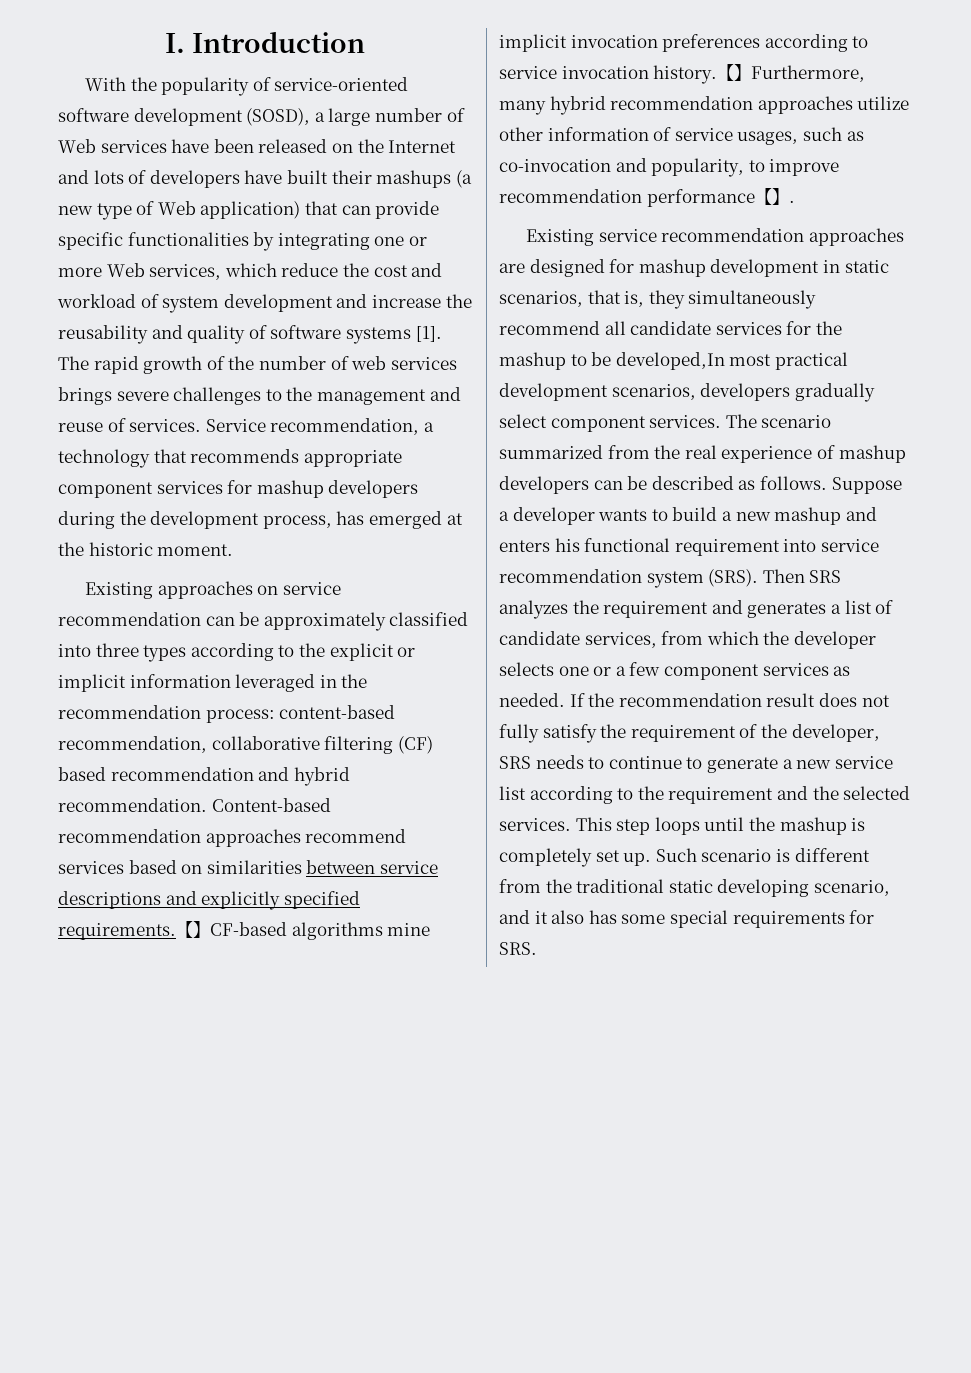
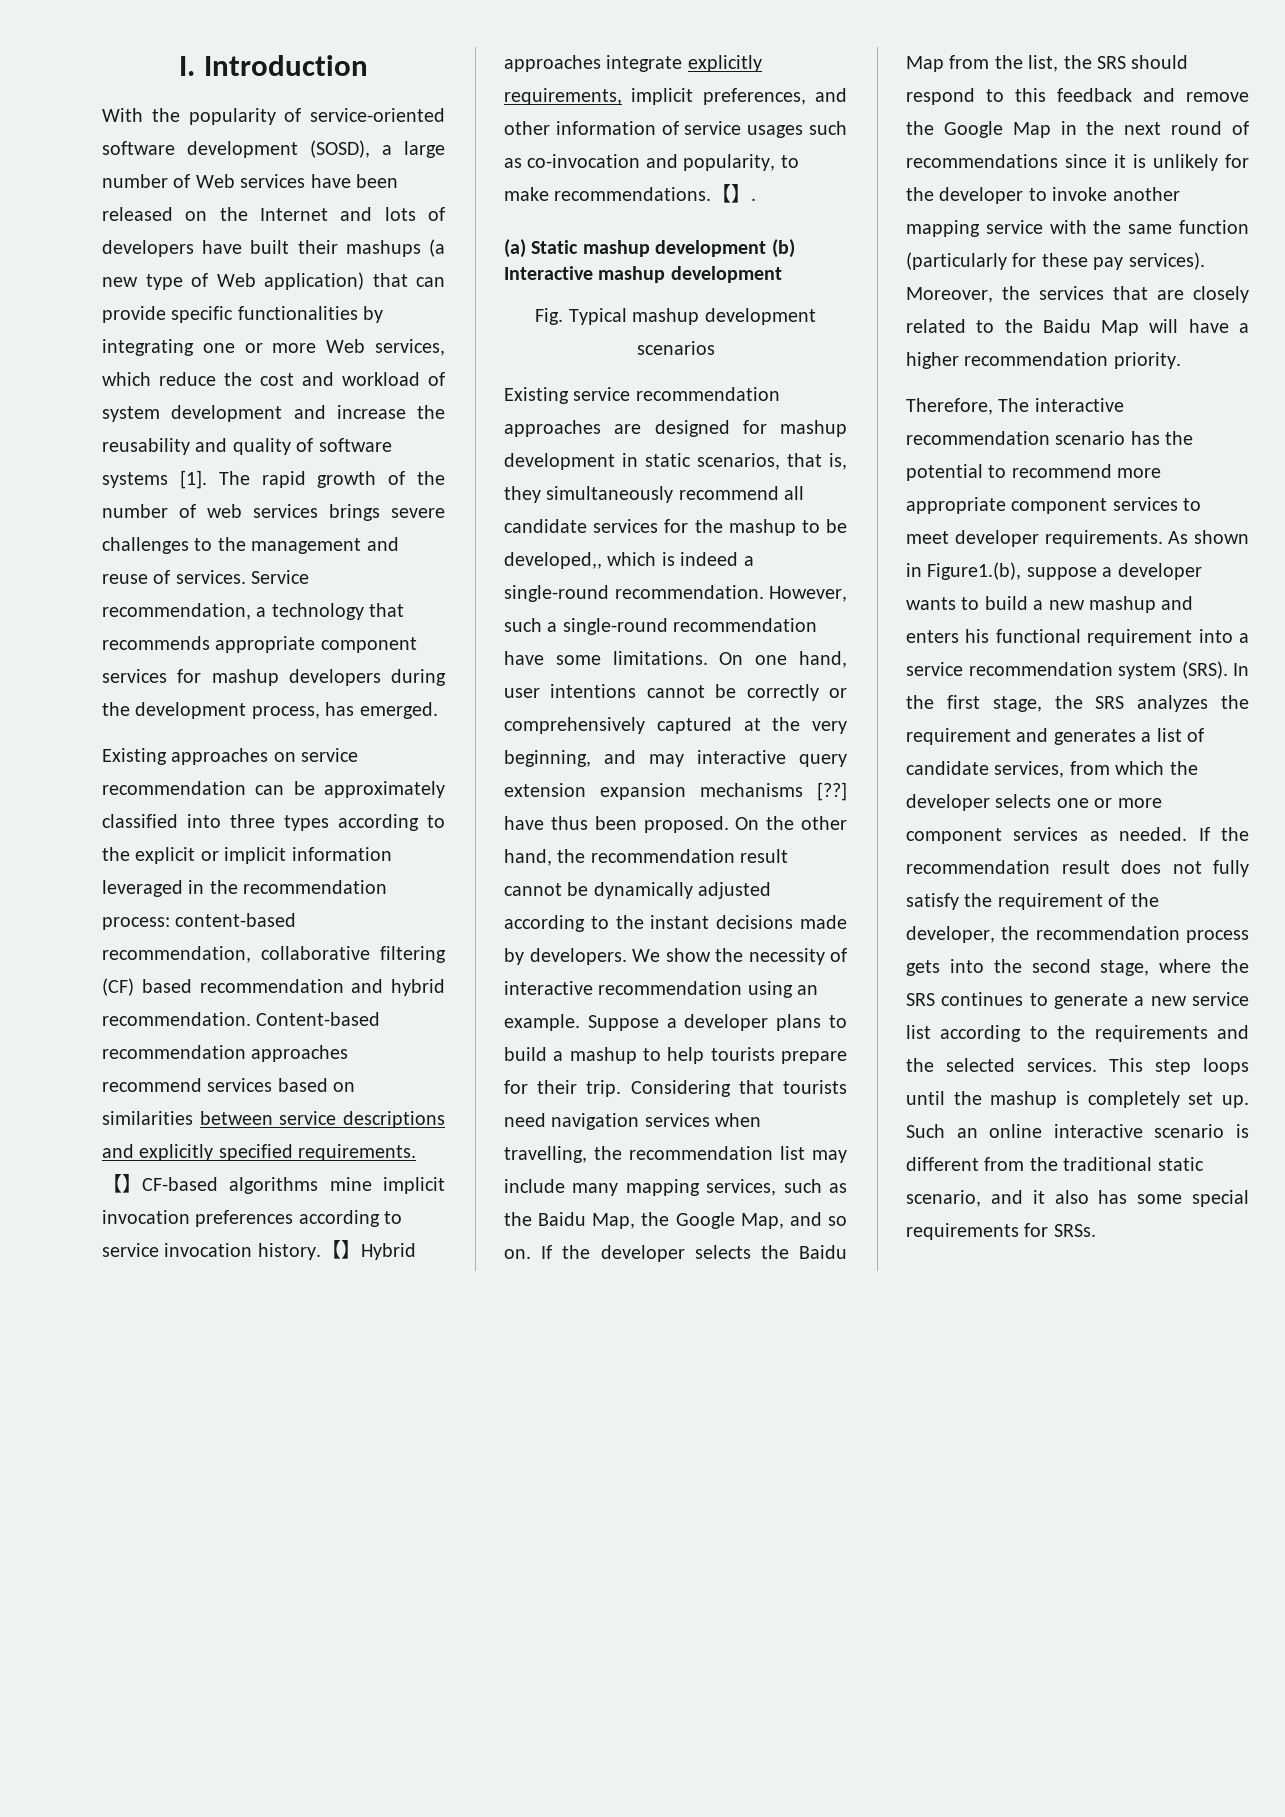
- Service recommendation, a technology that recommends appropriate component services for mashup developers during the development process, has emerged at the historic moment.
+ Service recommendation, a technology that recommends appropriate component services for mashup developers during the development process, has emerged.
- 【】Furthermore, many hybrid recommendation approaches utilize other information of service usages, such as co-invocation and popularity, to improve recommendation performance【】.
+ 【】Hybrid approaches integrate explicitly requirements, implicit preferences, and other information of service usages such as co-invocation and popularity, to make recommendations.【】.
+ (a) Static mashup development (b) Interactive mashup development
+ Fig. Typical mashup development scenarios
- Existing service recommendation approaches are designed for mashup development in static scenarios, that is, they simultaneously recommend all candidate services for the mashup to be developed,In most practical development scenarios, developers gradually select component services. The scenario summarized from the real experience of mashup developers can be described as follows. Suppose a developer wants to build a new mashup and enters his functional requirement into service recommendation system (SRS).
+ Existing service recommendation approaches are designed for mashup development in static scenarios, that is, they simultaneously recommend all candidate services for the mashup to be developed,, which is indeed a single-round recommendation. However, such a single-round recommendation have some limitations. On one hand, user intentions cannot be correctly or comprehensively captured at the very beginning, and may interactive query extension expansion mechanisms [??] have thus been proposed. On the other hand, the recommendation result cannot be dynamically adjusted according to the instant decisions made by developers. We show the necessity of interactive recommendation using an example. Suppose a developer plans to build a mashup to help tourists prepare for their trip. Considering that tourists need navigation services when travelling, the recommendation list may include many mapping services, such as the Baidu Map, the Google Map, and so on. If the developer selects the Baidu Map from the list, the SRS should respond to this feedback and remove the Google Map in the next round of recommendations since it is unlikely for the developer to invoke another mapping service with the same function (particularly for these pay services). Moreover, the services that are closely related to the Baidu Map will have a higher recommendation priority.
+ Therefore, The interactive recommendation scenario has the potential to recommend more appropriate component services to meet developer requirements. As shown in Figure1.(b), suppose a developer wants to build a new mashup and enters his functional requirement into a service recommendation system (SRS).
- Then SRS analyzes the requirement and generates a list of candidate services, from which the developer selects one or a few component services as needed.
+ In the first stage, the SRS analyzes the requirement and generates a list of candidate services, from which the developer selects one or more component services as needed.
- If the recommendation result does not fully satisfy the requirement of the developer, SRS needs to continue to generate a new service list according to the requirement and the selected services.
+ If the recommendation result does not fully satisfy the requirement of the developer, the recommendation process gets into the second stage, where the SRS continues to generate a new service list according to the requirements and the selected services.
- Such scenario is different from the traditional static developing scenario, and it also has some special requirements for SRS.
+ Such an online interactive scenario is different from the traditional static scenario, and it also has some special requirements for SRSs.

